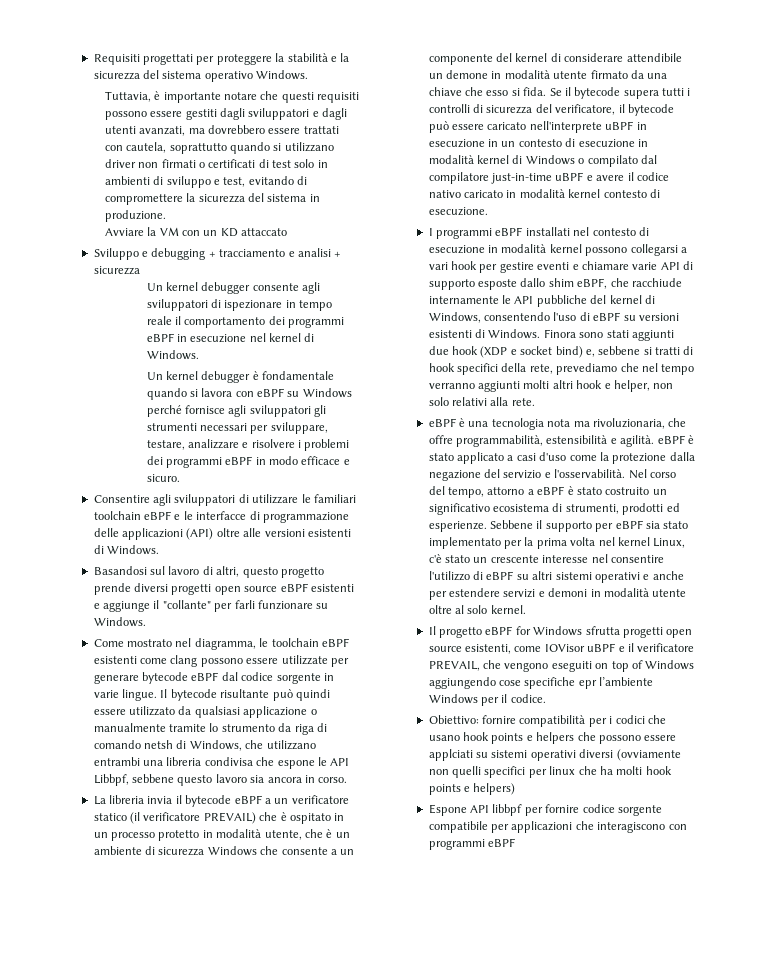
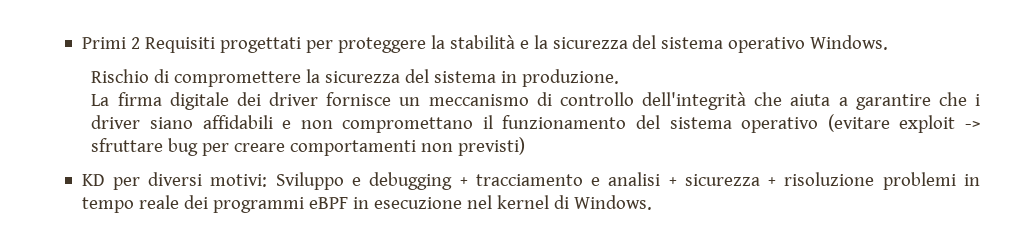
- Requisiti progettati per proteggere la stabilità e la sicurezza del sistema operativo Windows.
+ Primi 2 Requisiti progettati per proteggere la stabilità e la sicurezza del sistema operativo Windows.
- Tuttavia, è importante notare che questi requisiti possono essere gestiti dagli sviluppatori e dagli utenti avanzati, ma dovrebbero essere trattati con cautela, soprattutto quando si utilizzano driver non firmati o certificati di test solo in ambienti di sviluppo e test, evitando di compromettere la sicurezza del sistema in produzione.
+ Rischio di compromettere la sicurezza del sistema in produzione.
- Avviare la VM con un KD attaccato
- Sviluppo e debugging + tracciamento e analisi + sicurezza
- Un kernel debugger consente agli sviluppatori di ispezionare in tempo reale il comportamento dei programmi eBPF in esecuzione nel kernel di Windows.
+ La firma digitale dei driver fornisce un meccanismo di controllo dell'integrità che aiuta a garantire che i driver siano affidabili e non compromettano il funzionamento del sistema operativo (evitare exploit -> sfruttare bug per creare comportamenti non previsti)
+ KD per diversi motivi: Sviluppo e debugging + tracciamento e analisi + sicurezza + risoluzione problemi in tempo reale dei programmi eBPF in esecuzione nel kernel di Windows.
- Un kernel debugger è fondamentale quando si lavora con eBPF su Windows perché fornisce agli sviluppatori gli strumenti necessari per sviluppare, testare, analizzare e risolvere i problemi dei programmi eBPF in modo efficace e sicuro.
- Consentire agli sviluppatori di utilizzare le familiari toolchain eBPF e le interfacce di programmazione delle applicazioni (API) oltre alle versioni esistenti di Windows.
- Basandosi sul lavoro di altri, questo progetto prende diversi progetti open source eBPF esistenti e aggiunge il "collante" per farli funzionare su Windows.
- Come mostrato nel diagramma, le toolchain eBPF esistenti come clang possono essere utilizzate per generare bytecode eBPF dal codice sorgente in varie lingue. Il bytecode risultante può quindi essere utilizzato da qualsiasi applicazione o manualmente tramite lo strumento da riga di comando netsh di Windows, che utilizzano entrambi una libreria condivisa che espone le API Libbpf, sebbene questo lavoro sia ancora in corso.
- La libreria invia il bytecode eBPF a un verificatore statico (il verificatore PREVAIL) che è ospitato in un processo protetto in modalità utente, che è un ambiente di sicurezza Windows che consente a un componente del kernel di considerare attendibile un demone in modalità utente firmato da una chiave che esso si fida. Se il bytecode supera tutti i controlli di sicurezza del verificatore, il bytecode può essere caricato nell'interprete uBPF in esecuzione in un contesto di esecuzione in modalità kernel di Windows o compilato dal compilatore just-in-time uBPF e avere il codice nativo caricato in modalità kernel contesto di esecuzione.
- I programmi eBPF installati nel contesto di esecuzione in modalità kernel possono collegarsi a vari hook per gestire eventi e chiamare varie API di supporto esposte dallo shim eBPF, che racchiude internamente le API pubbliche del kernel di Windows, consentendo l'uso di eBPF su versioni esistenti di Windows. Finora sono stati aggiunti due hook (XDP e socket bind) e, sebbene si tratti di hook specifici della rete, prevediamo che nel tempo verranno aggiunti molti altri hook e helper, non solo relativi alla rete.
- eBPF è una tecnologia nota ma rivoluzionaria, che offre programmabilità, estensibilità e agilità. eBPF è stato applicato a casi d'uso come la protezione dalla negazione del servizio e l'osservabilità. Nel corso del tempo, attorno a eBPF è stato costruito un significativo ecosistema di strumenti, prodotti ed esperienze. Sebbene il supporto per eBPF sia stato implementato per la prima volta nel kernel Linux, c'è stato un crescente interesse nel consentire l'utilizzo di eBPF su altri sistemi operativi e anche per estendere servizi e demoni in modalità utente oltre al solo kernel.
- Il progetto eBPF for Windows sfrutta progetti open source esistenti, come IOVisor uBPF e il verificatore PREVAIL, che vengono eseguiti on top of Windows aggiungendo cose specifiche epr l’ambiente Windows per il codice.
- Obiettivo: fornire compatibilità per i codici che usano hook points e helpers che possono essere applciati su sistemi operativi diversi (ovviamente non quelli specifici per linux che ha molti hook points e helpers)
- Espone API libbpf per fornire codice sorgente compatibile per applicazioni che interagiscono con programmi eBPF

